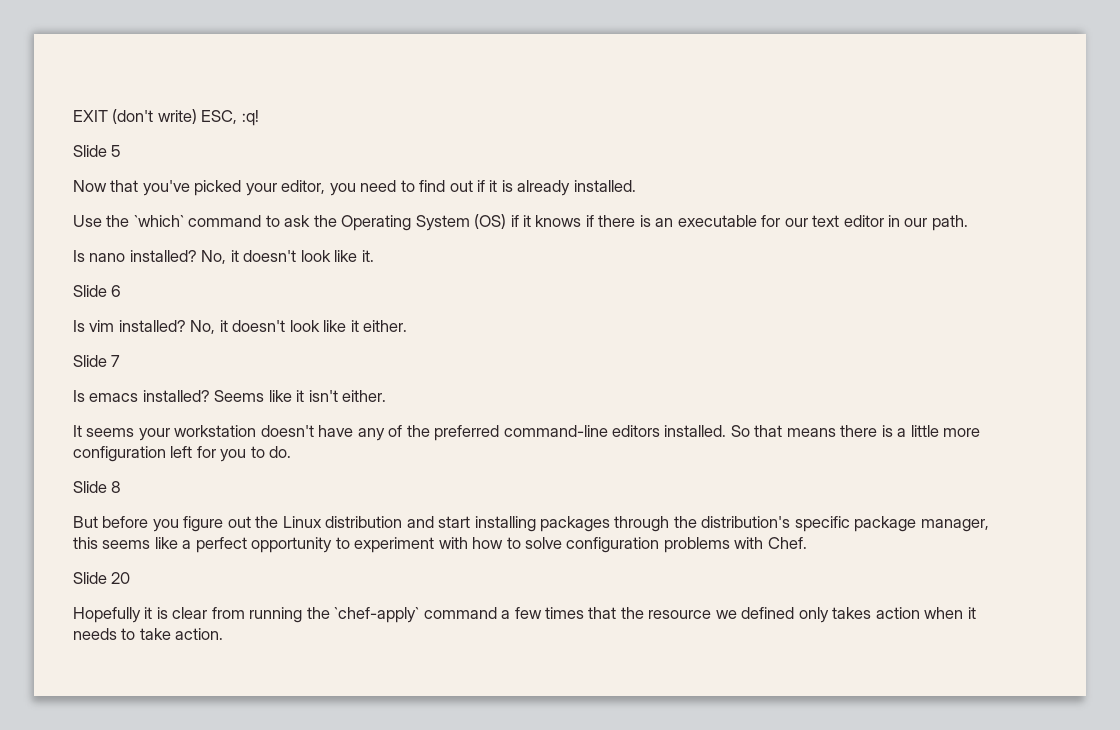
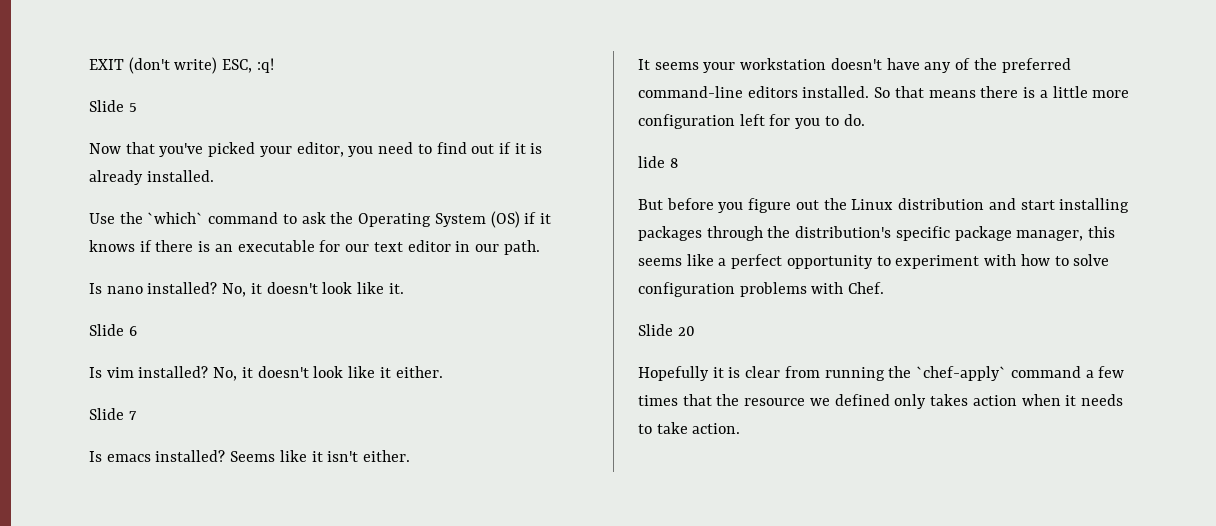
- Slide 8
+ lide 8

